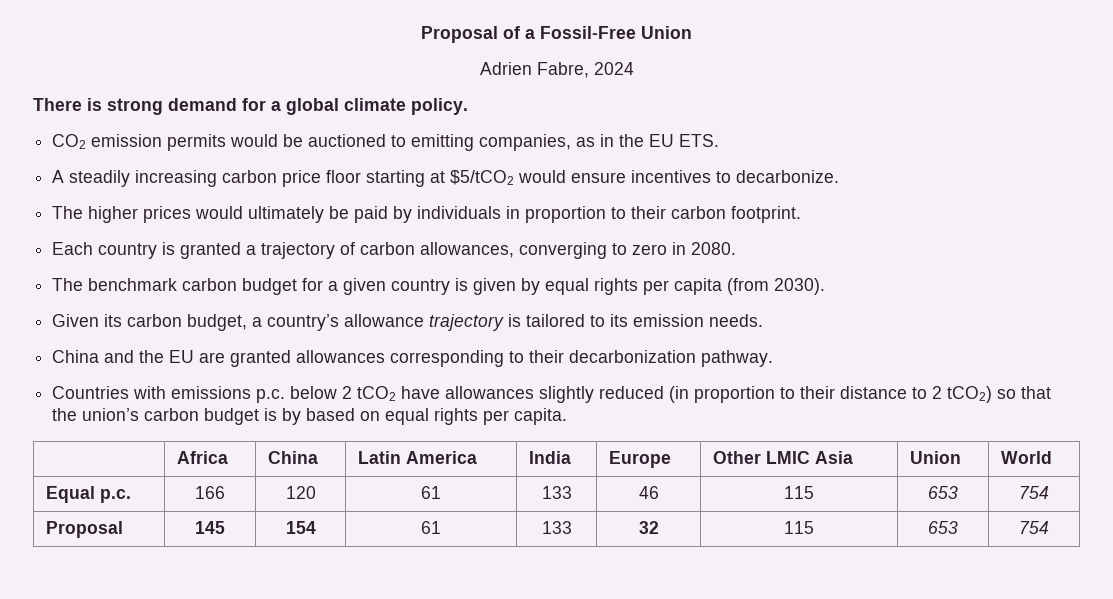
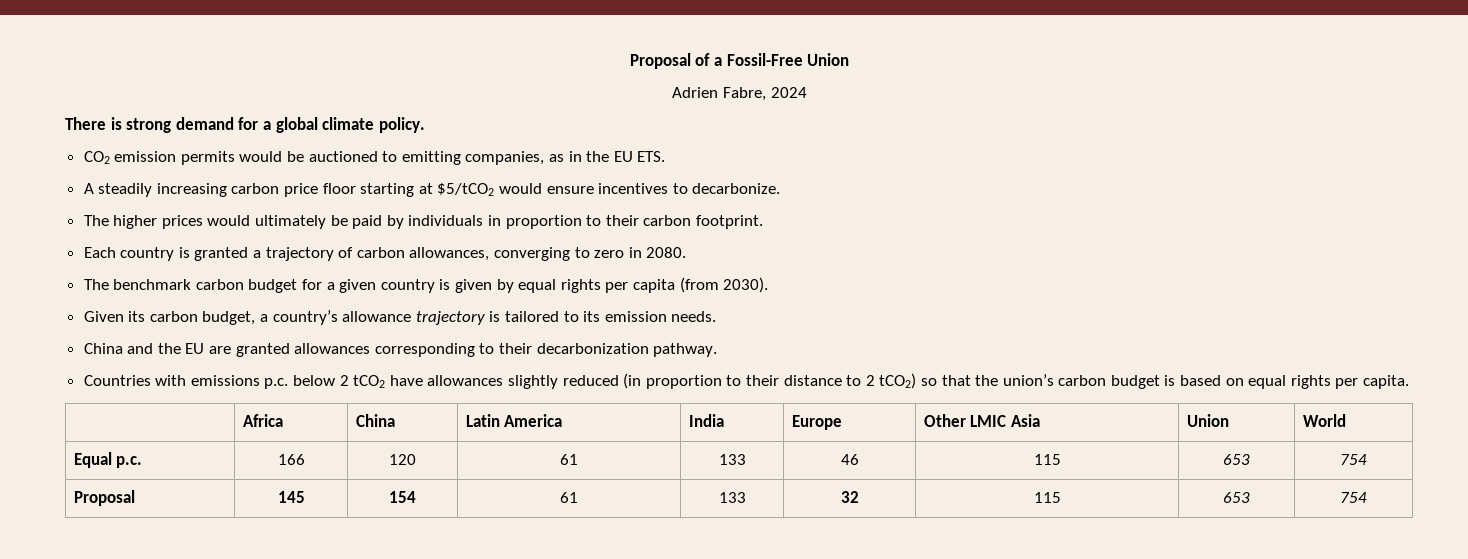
- Countries with emissions p.c. below 2 tCO2 have allowances slightly reduced (in proportion to their distance to 2 tCO2) so that the union’s carbon budget is by based on equal rights per capita.
+ Countries with emissions p.c. below 2 tCO2 have allowances slightly reduced (in proportion to their distance to 2 tCO2) so that the union’s carbon budget is based on equal rights per capita.

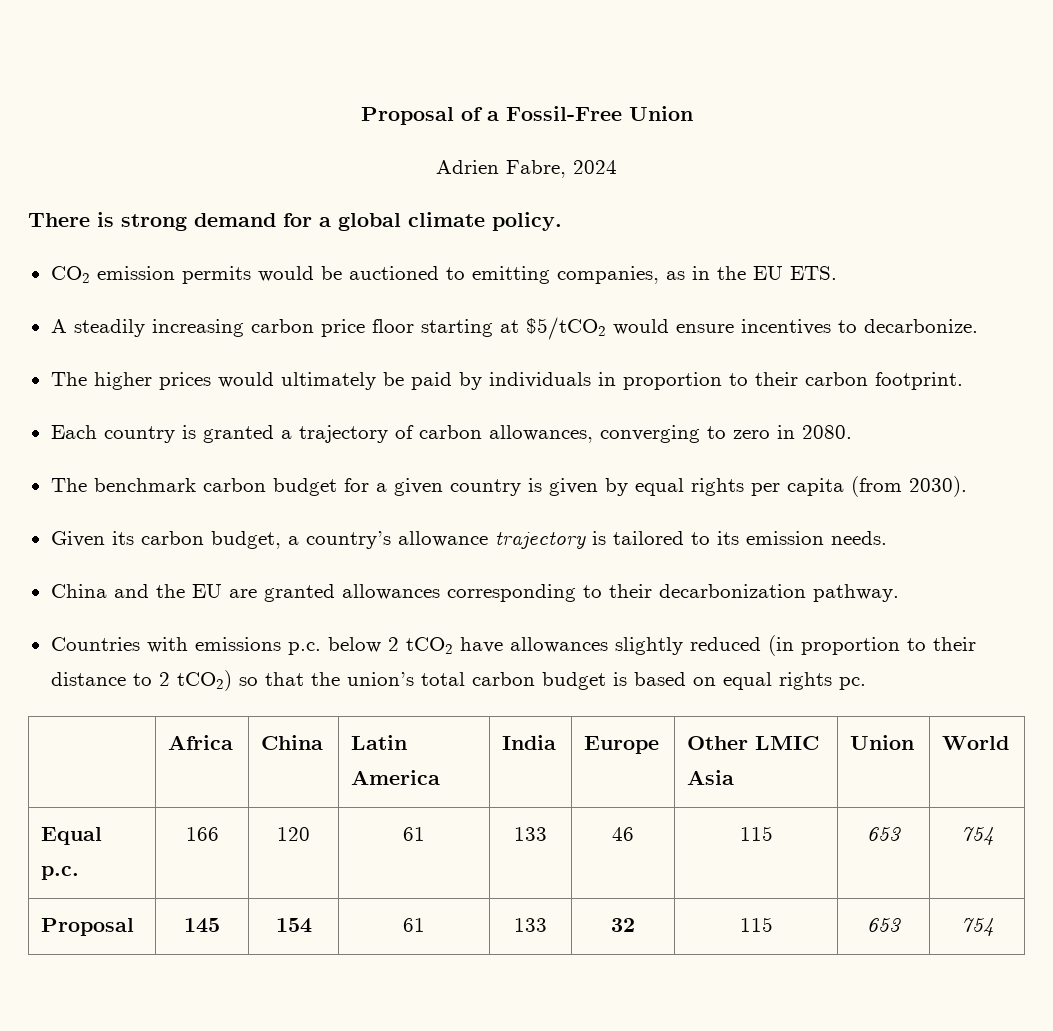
- Countries with emissions p.c. below 2 tCO2 have allowances slightly reduced (in proportion to their distance to 2 tCO2) so that the union’s carbon budget is based on equal rights per capita.
+ Countries with emissions p.c. below 2 tCO2 have allowances slightly reduced (in proportion to their distance to 2 tCO2) so that the union’s total carbon budget is based on equal rights pc.

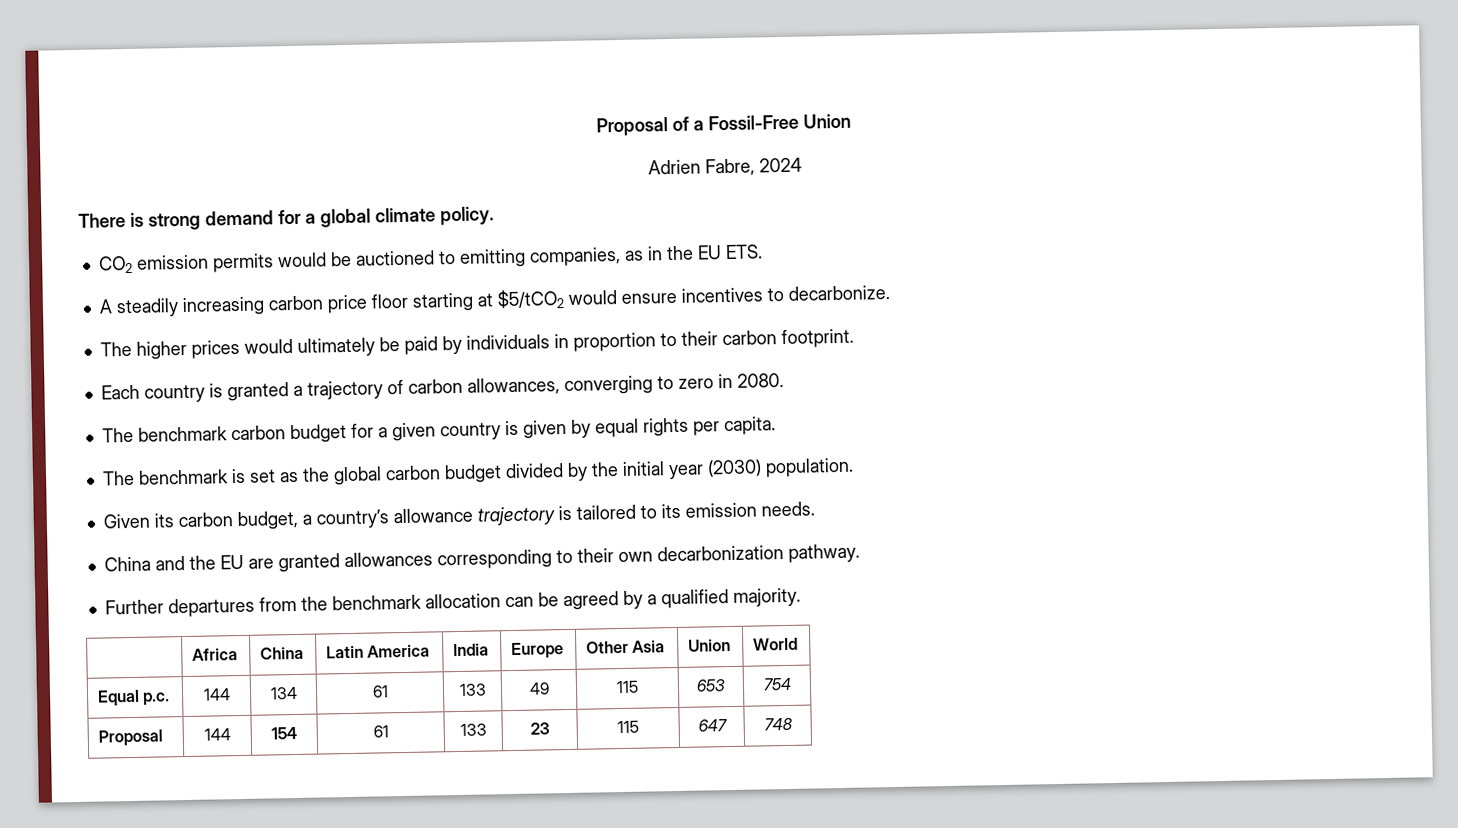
- The benchmark carbon budget for a given country is given by equal rights per capita (from 2030).
+ The benchmark carbon budget for a given country is given by equal rights per capita.
+ The benchmark is set as the global carbon budget divided by the initial year (2030) population.
- China and the EU are granted allowances corresponding to their decarbonization pathway.
+ China and the EU are granted allowances corresponding to their own decarbonization pathway.
- Countries with emissions p.c. below 2 tCO2 have allowances slightly reduced (in proportion to their distance to 2 tCO2) so that the union’s total carbon budget is based on equal rights pc.
+ Further departures from the benchmark allocation can be agreed by a qualified majority.
- | Africa | China | Latin America | India | Europe | Other LMIC Asia | Union | World
+ | Africa | China | Latin America | India | Europe | Other Asia | Union | World
- Equal p.c. | 166 | 120 | 61 | 133 | 46 | 115 | 653 | 754
+ Equal p.c. | 144 | 134 | 61 | 133 | 49 | 115 | 653 | 754
- Proposal | 145 | 154 | 61 | 133 | 32 | 115 | 653 | 754
+ Proposal | 144 | 154 | 61 | 133 | 23 | 115 | 647 | 748

